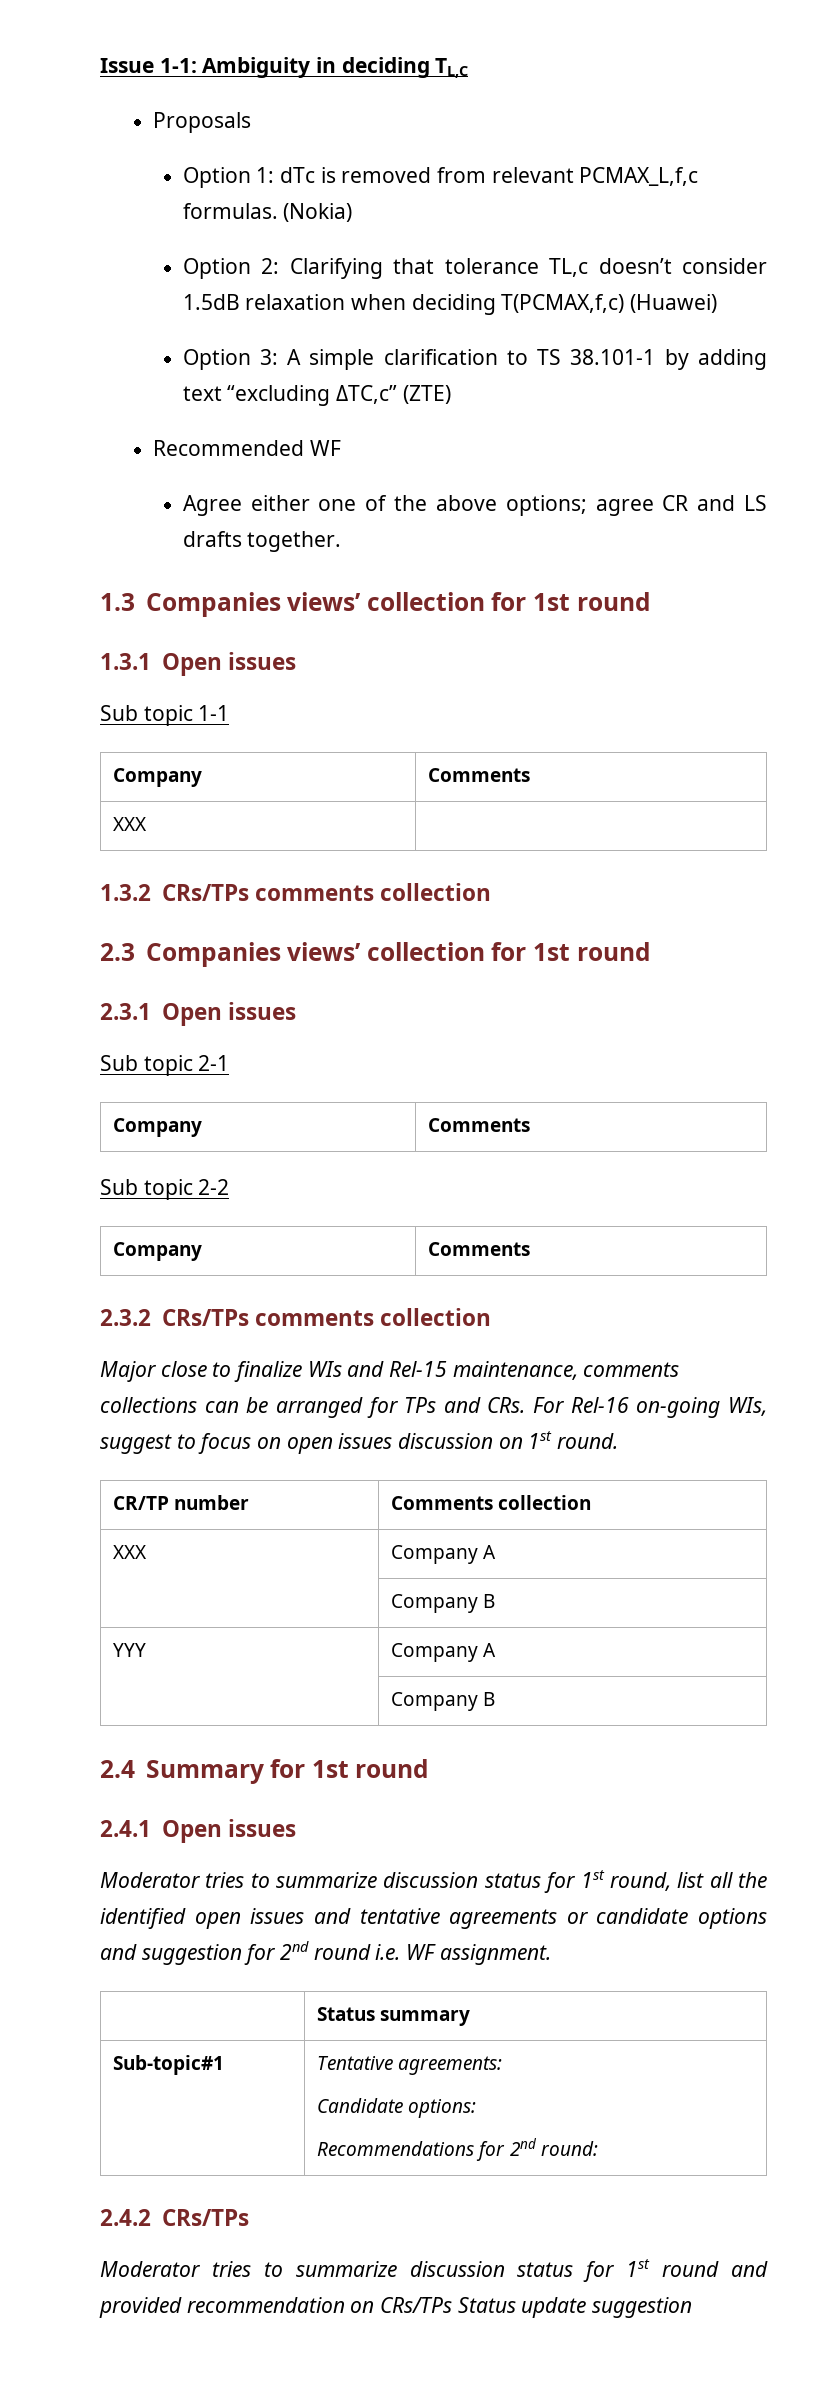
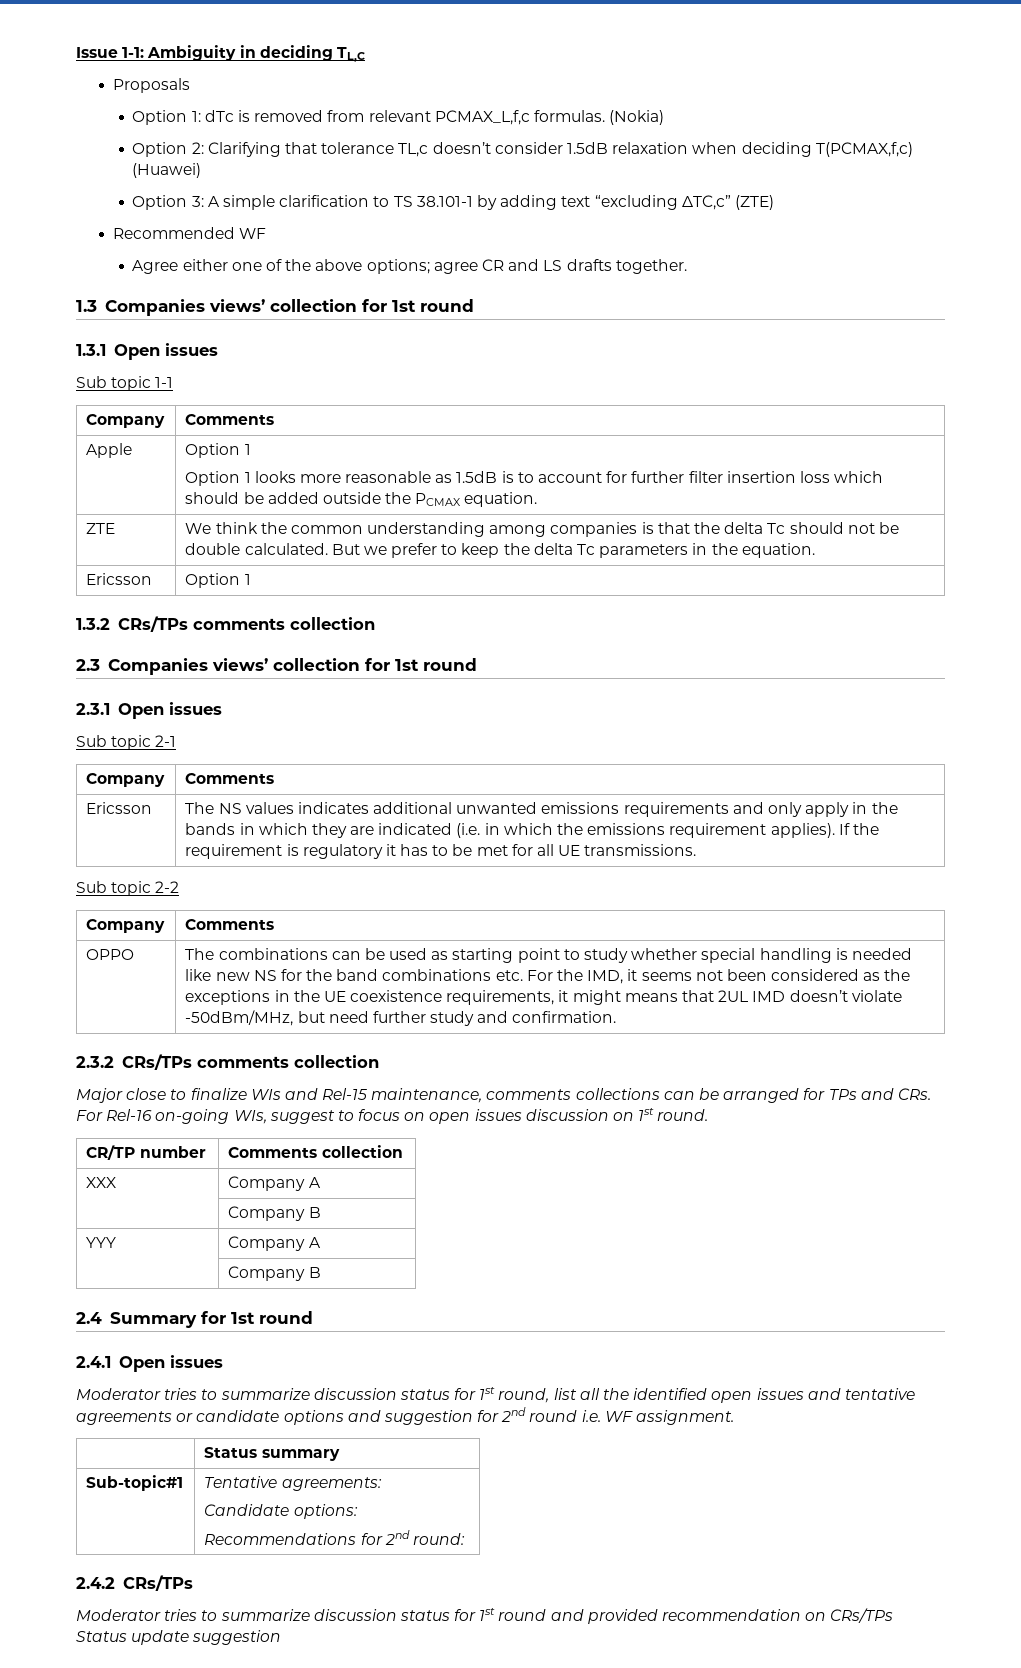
  Sub topic 1-1
  Company | Comments
- XXX |
+ Apple | Option 1
+ Option 1 looks more reasonable as 1.5dB is to account for further filter insertion loss which should be added outside the PCMAX equation.
+ ZTE | We think the common understanding among companies is that the delta Tc should not be double calculated. But we prefer to keep the delta Tc parameters in the equation.
+ Ericsson | Option 1
+ Ericsson | The NS values indicates additional unwanted emissions requirements and only apply in the bands in which they are indicated (i.e. in which the emissions requirement applies). If the requirement is regulatory it has to be met for all UE transmissions.
+ OPPO | The combinations can be used as starting point to study whether special handling is needed like new NS for the band combinations etc. For the IMD, it seems not been considered as the exceptions in the UE coexistence requirements, it might means that 2UL IMD doesn’t violate -50dBm/MHz, but need further study and confirmation.

